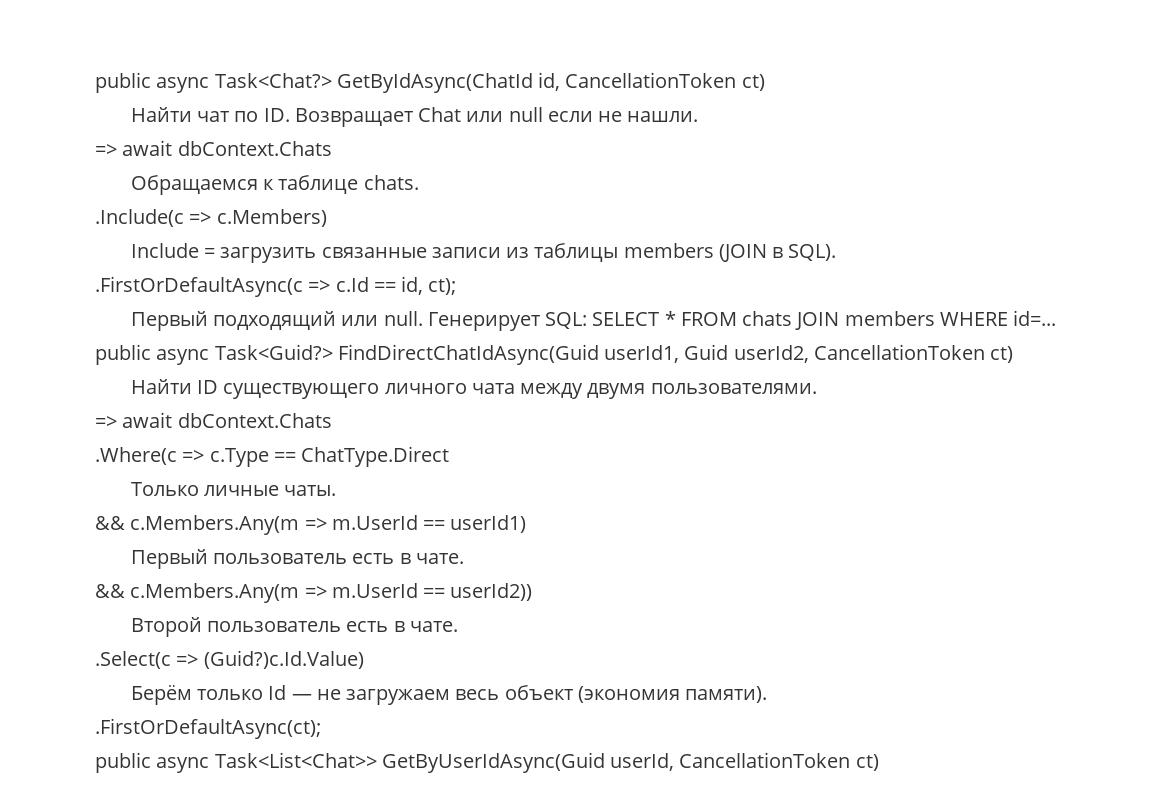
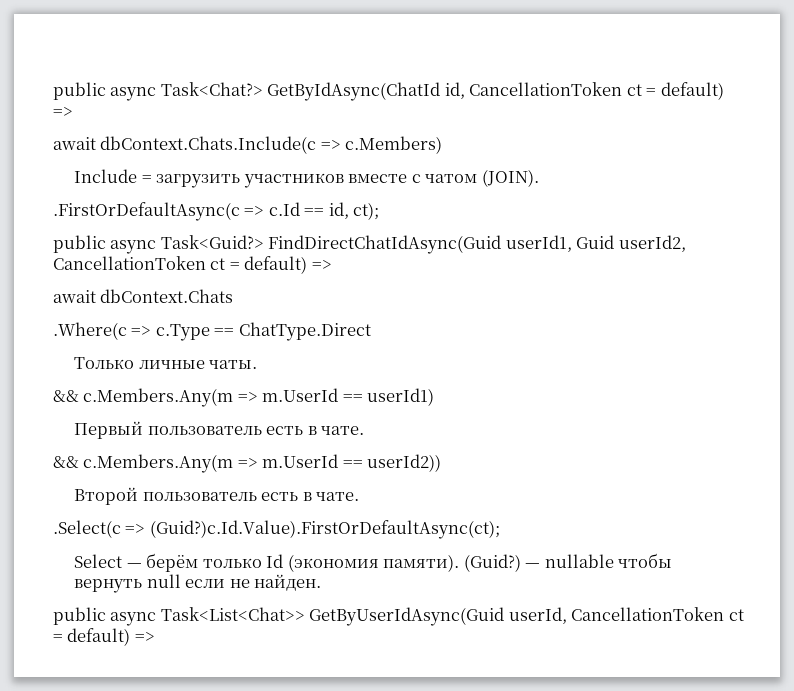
- public async Task<Chat?> GetByIdAsync(ChatId id, CancellationToken ct)
- Найти чат по ID. Возвращает Chat или null если не нашли.
- => await dbContext.Chats
- Обращаемся к таблице chats.
- .Include(c => c.Members)
+ public async Task<Chat?> GetByIdAsync(ChatId id, CancellationToken ct = default) =>
+ await dbContext.Chats.Include(c => c.Members)
- Include = загрузить связанные записи из таблицы members (JOIN в SQL).
+ Include = загрузить участников вместе с чатом (JOIN).
- Первый подходящий или null. Генерирует SQL: SELECT * FROM chats JOIN members WHERE id=...
- public async Task<Guid?> FindDirectChatIdAsync(Guid userId1, Guid userId2, CancellationToken ct)
- Найти ID существующего личного чата между двумя пользователями.
- => await dbContext.Chats
+ public async Task<Guid?> FindDirectChatIdAsync(Guid userId1, Guid userId2, CancellationToken ct = default) =>
+ await dbContext.Chats
- .Select(c => (Guid?)c.Id.Value)
- Берём только Id — не загружаем весь объект (экономия памяти).
- .FirstOrDefaultAsync(ct);
+ .Select(c => (Guid?)c.Id.Value).FirstOrDefaultAsync(ct);
+ Select — берём только Id (экономия памяти). (Guid?) — nullable чтобы вернуть null если не найден.
- public async Task<List<Chat>> GetByUserIdAsync(Guid userId, CancellationToken ct)
+ public async Task<List<Chat>> GetByUserIdAsync(Guid userId, CancellationToken ct = default) =>

